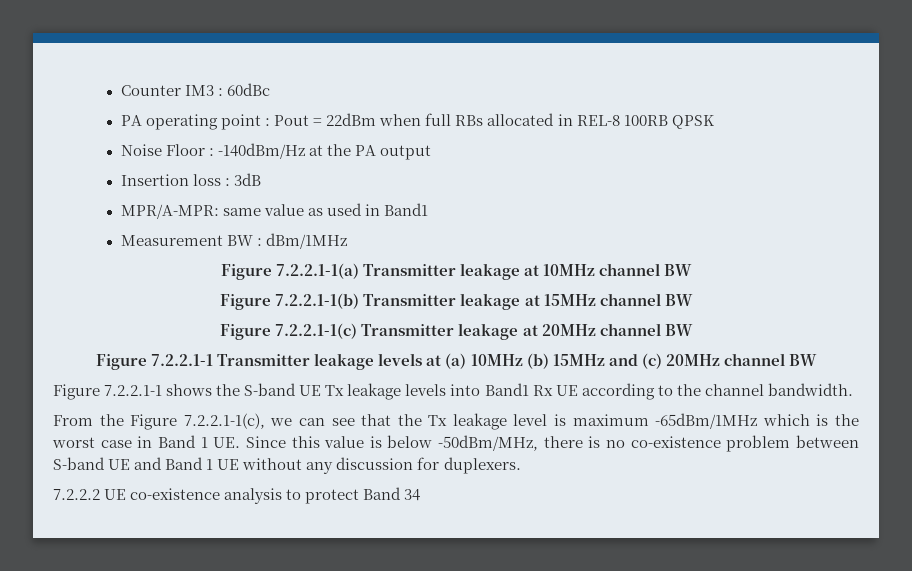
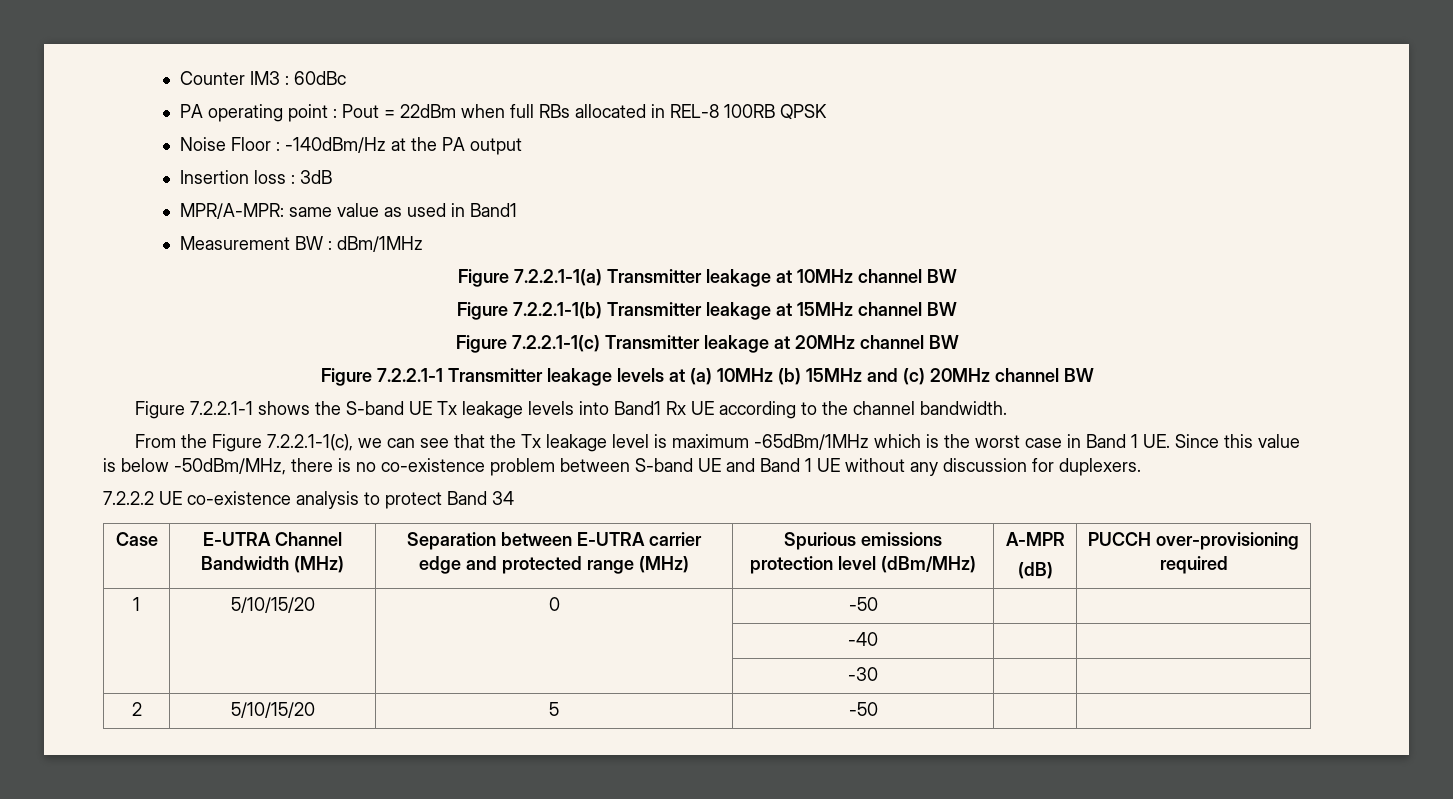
+ Case | E-UTRA Channel Bandwidth (MHz) | Separation between E-UTRA carrier edge and protected range (MHz) | Spurious emissions protection level (dBm/MHz) | A-MPR
+ (dB) | PUCCH over-provisioning required
+ 1 | 5/10/15/20 | 0 | -50 | |
+ | | | -40 | |
+ | | | -30 | |
+ 2 | 5/10/15/20 | 5 | -50 | |

